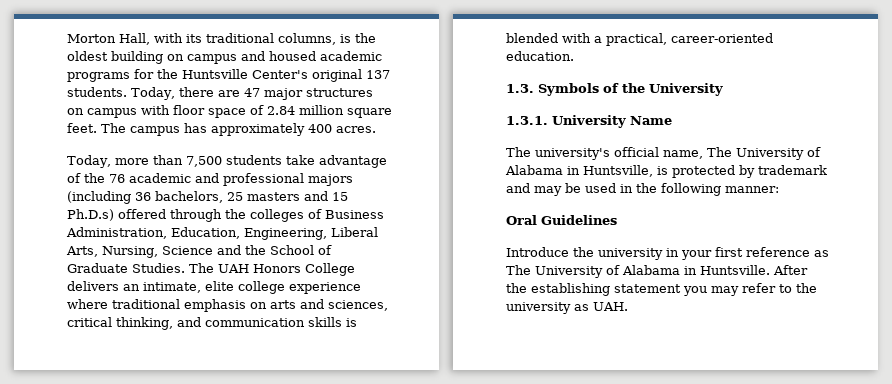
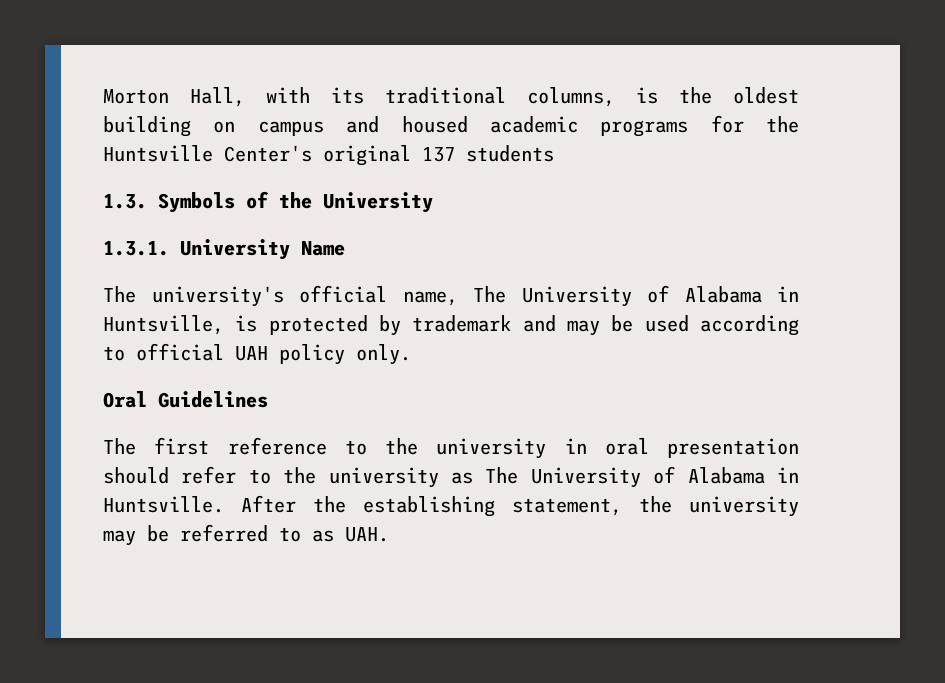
- Morton Hall, with its traditional columns, is the oldest building on campus and housed academic programs for the Huntsville Center's original 137 students. Today, there are 47 major structures on campus with floor space of 2.84 million square feet. The campus has approximately 400 acres.
- Today, more than 7,500 students take advantage of the 76 academic and professional majors (including 36 bachelors, 25 masters and 15 Ph.D.s) offered through the colleges of Business Administration, Education, Engineering, Liberal Arts, Nursing, Science and the School of Graduate Studies. The UAH Honors College delivers an intimate, elite college experience where traditional emphasis on arts and sciences, critical thinking, and communication skills is blended with a practical, career-oriented education.
+ Morton Hall, with its traditional columns, is the oldest building on campus and housed academic programs for the Huntsville Center's original 137 students
- The university's official name, The University of Alabama in Huntsville, is protected by trademark and may be used in the following manner:
+ The university's official name, The University of Alabama in Huntsville, is protected by trademark and may be used according to official UAH policy only.
  Oral Guidelines
- Introduce the university in your first reference as The University of Alabama in Huntsville.
+ The first reference to the university in oral presentation should refer to the university as The University of Alabama in Huntsville.
- After the establishing statement you may refer to the university as UAH.
+ After the establishing statement, the university may be referred to as UAH.

